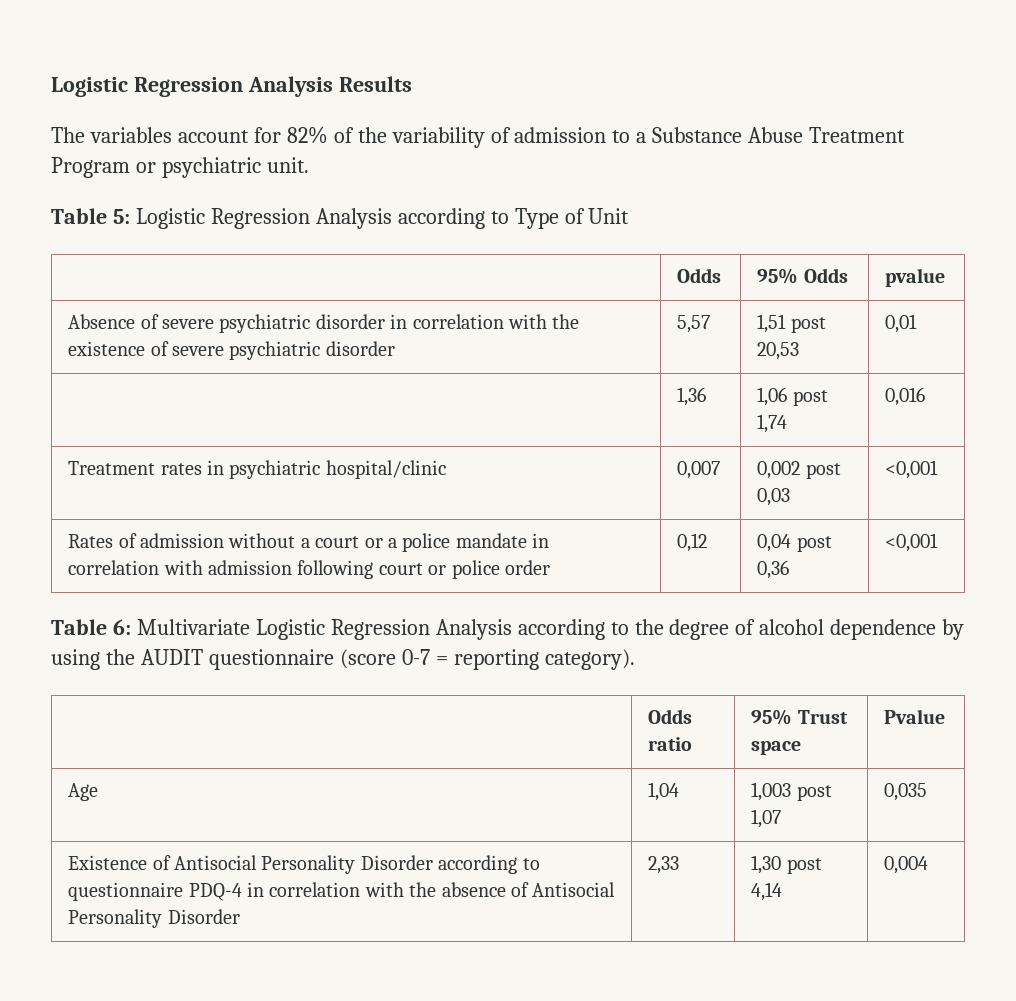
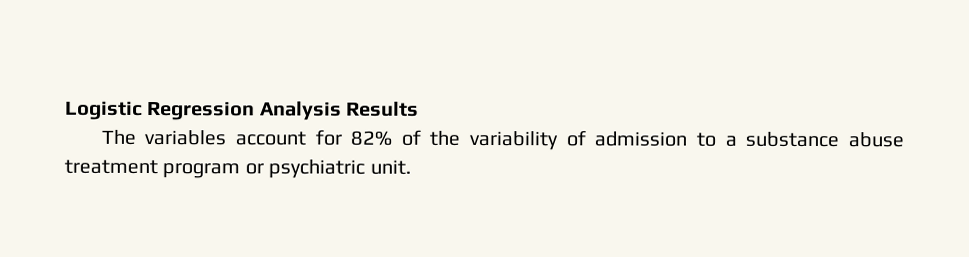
- The variables account for 82% of the variability of admission to a Substance Abuse Treatment Program or psychiatric unit.
+ The variables account for 82% of the variability of admission to a substance abuse treatment program or psychiatric unit.
- Table 5: Logistic Regression Analysis according to Type of Unit
- | Odds | 95% Odds | pvalue
- Absence of severe psychiatric disorder in correlation with the existence of severe psychiatric disorder | 5,57 | 1,51 post 20,53 | 0,01
- | 1,36 | 1,06 post 1,74 | 0,016
- Treatment rates in psychiatric hospital/clinic | 0,007 | 0,002 post 0,03 | <0,001
- Rates of admission without a court or a police mandate in correlation with admission following court or police order | 0,12 | 0,04 post 0,36 | <0,001
- Table 6: Multivariate Logistic Regression Analysis according to the degree of alcohol dependence by using the AUDIT questionnaire (score 0-7 = reporting category).
- | Odds ratio | 95% Trust space | Pvalue
- Age | 1,04 | 1,003 post 1,07 | 0,035
- Existence of Antisocial Personality Disorder according to questionnaire PDQ-4 in correlation with the absence of Antisocial Personality Disorder | 2,33 | 1,30 post 4,14 | 0,004

